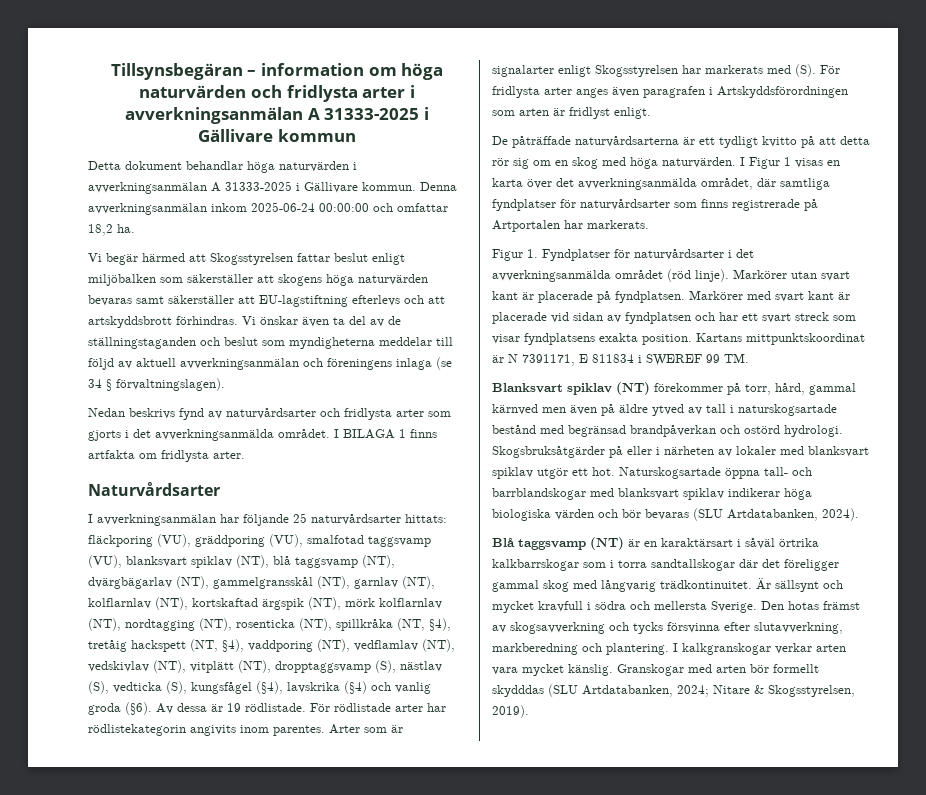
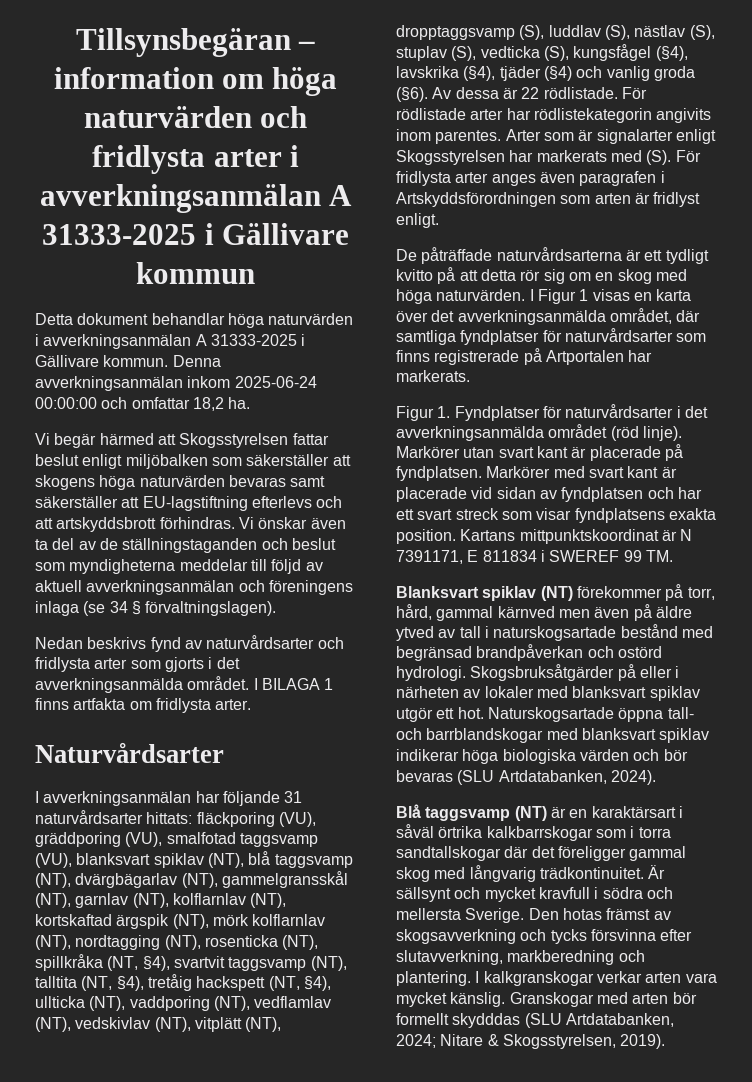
- I avverkningsanmälan har följande 25 naturvårdsarter hittats:
+ I avverkningsanmälan har följande 31 naturvårdsarter hittats:
- fläckporing (VU), gräddporing (VU), smalfotad taggsvamp (VU), blanksvart spiklav (NT), blå taggsvamp (NT), dvärgbägarlav (NT), gammelgransskål (NT), garnlav (NT), kolflarnlav (NT), kortskaftad ärgspik (NT), mörk kolflarnlav (NT), nordtagging (NT), rosenticka (NT), spillkråka (NT, §4), tretåig hackspett (NT, §4), vaddporing (NT), vedflamlav (NT), vedskivlav (NT), vitplätt (NT), dropptaggsvamp (S), nästlav (S), vedticka (S), kungsfågel (§4), lavskrika (§4) och vanlig groda (§6).
+ fläckporing (VU), gräddporing (VU), smalfotad taggsvamp (VU), blanksvart spiklav (NT), blå taggsvamp (NT), dvärgbägarlav (NT), gammelgransskål (NT), garnlav (NT), kolflarnlav (NT), kortskaftad ärgspik (NT), mörk kolflarnlav (NT), nordtagging (NT), rosenticka (NT), spillkråka (NT, §4), svartvit taggsvamp (NT), talltita (NT, §4), tretåig hackspett (NT, §4), ullticka (NT), vaddporing (NT), vedflamlav (NT), vedskivlav (NT), vitplätt (NT), dropptaggsvamp (S), luddlav (S), nästlav (S), stuplav (S), vedticka (S), kungsfågel (§4), lavskrika (§4), tjäder (§4) och vanlig groda (§6).
- Av dessa är 19 rödlistade.
+ Av dessa är 22 rödlistade.

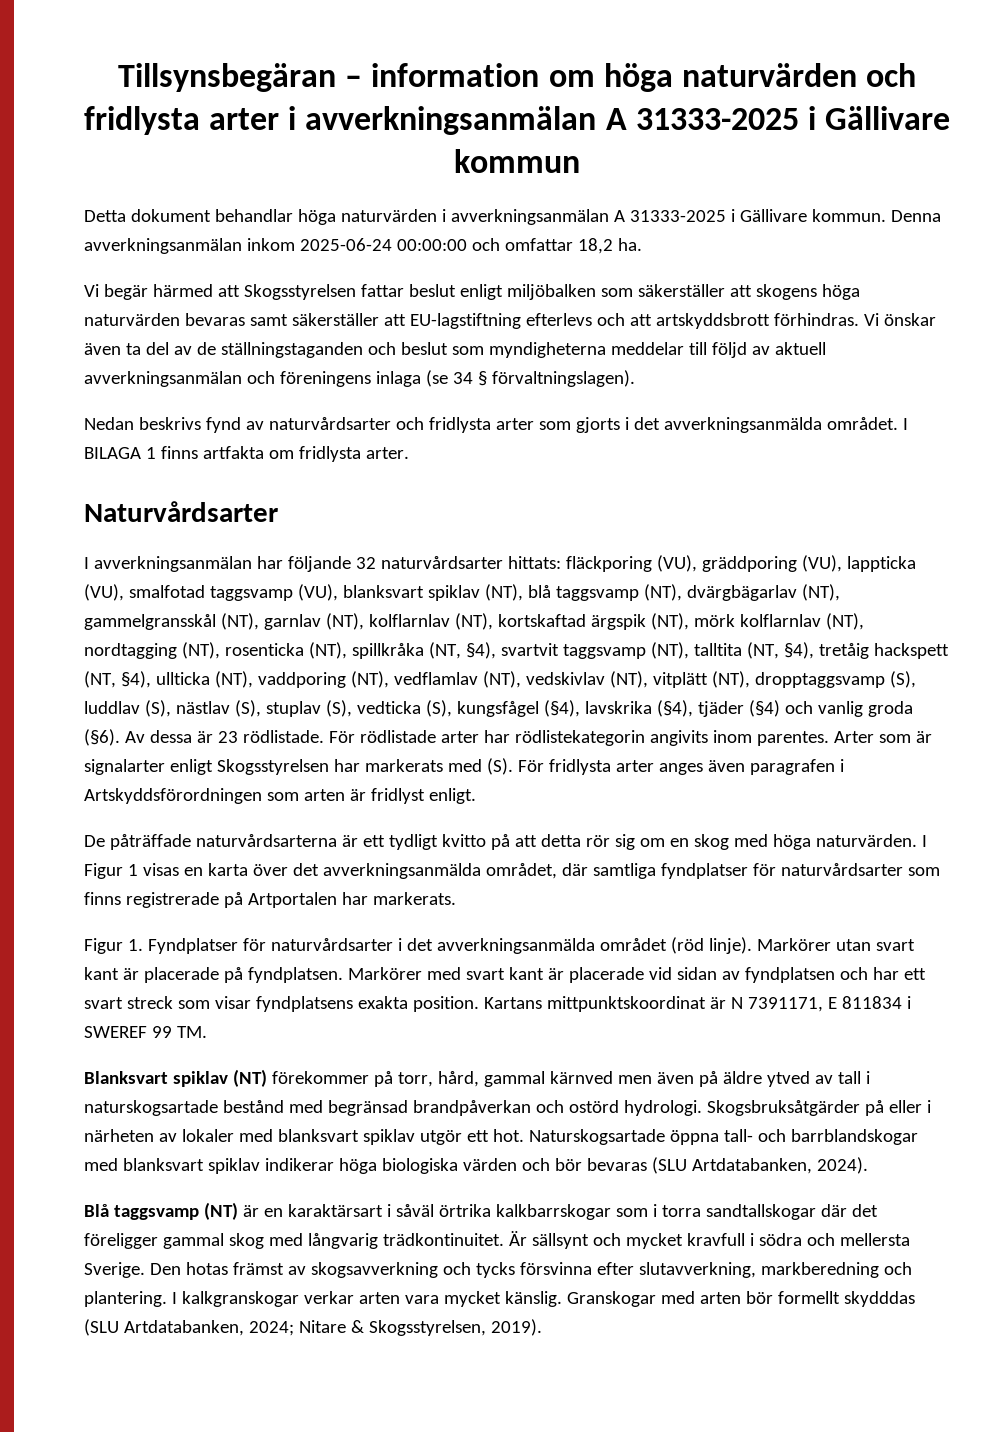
- I avverkningsanmälan har följande 31 naturvårdsarter hittats:
+ I avverkningsanmälan har följande 32 naturvårdsarter hittats:
- fläckporing (VU), gräddporing (VU), smalfotad taggsvamp (VU), blanksvart spiklav (NT), blå taggsvamp (NT), dvärgbägarlav (NT), gammelgransskål (NT), garnlav (NT), kolflarnlav (NT), kortskaftad ärgspik (NT), mörk kolflarnlav (NT), nordtagging (NT), rosenticka (NT), spillkråka (NT, §4), svartvit taggsvamp (NT), talltita (NT, §4), tretåig hackspett (NT, §4), ullticka (NT), vaddporing (NT), vedflamlav (NT), vedskivlav (NT), vitplätt (NT), dropptaggsvamp (S), luddlav (S), nästlav (S), stuplav (S), vedticka (S), kungsfågel (§4), lavskrika (§4), tjäder (§4) och vanlig groda (§6).
+ fläckporing (VU), gräddporing (VU), lappticka (VU), smalfotad taggsvamp (VU), blanksvart spiklav (NT), blå taggsvamp (NT), dvärgbägarlav (NT), gammelgransskål (NT), garnlav (NT), kolflarnlav (NT), kortskaftad ärgspik (NT), mörk kolflarnlav (NT), nordtagging (NT), rosenticka (NT), spillkråka (NT, §4), svartvit taggsvamp (NT), talltita (NT, §4), tretåig hackspett (NT, §4), ullticka (NT), vaddporing (NT), vedflamlav (NT), vedskivlav (NT), vitplätt (NT), dropptaggsvamp (S), luddlav (S), nästlav (S), stuplav (S), vedticka (S), kungsfågel (§4), lavskrika (§4), tjäder (§4) och vanlig groda (§6).
- Av dessa är 22 rödlistade.
+ Av dessa är 23 rödlistade.

